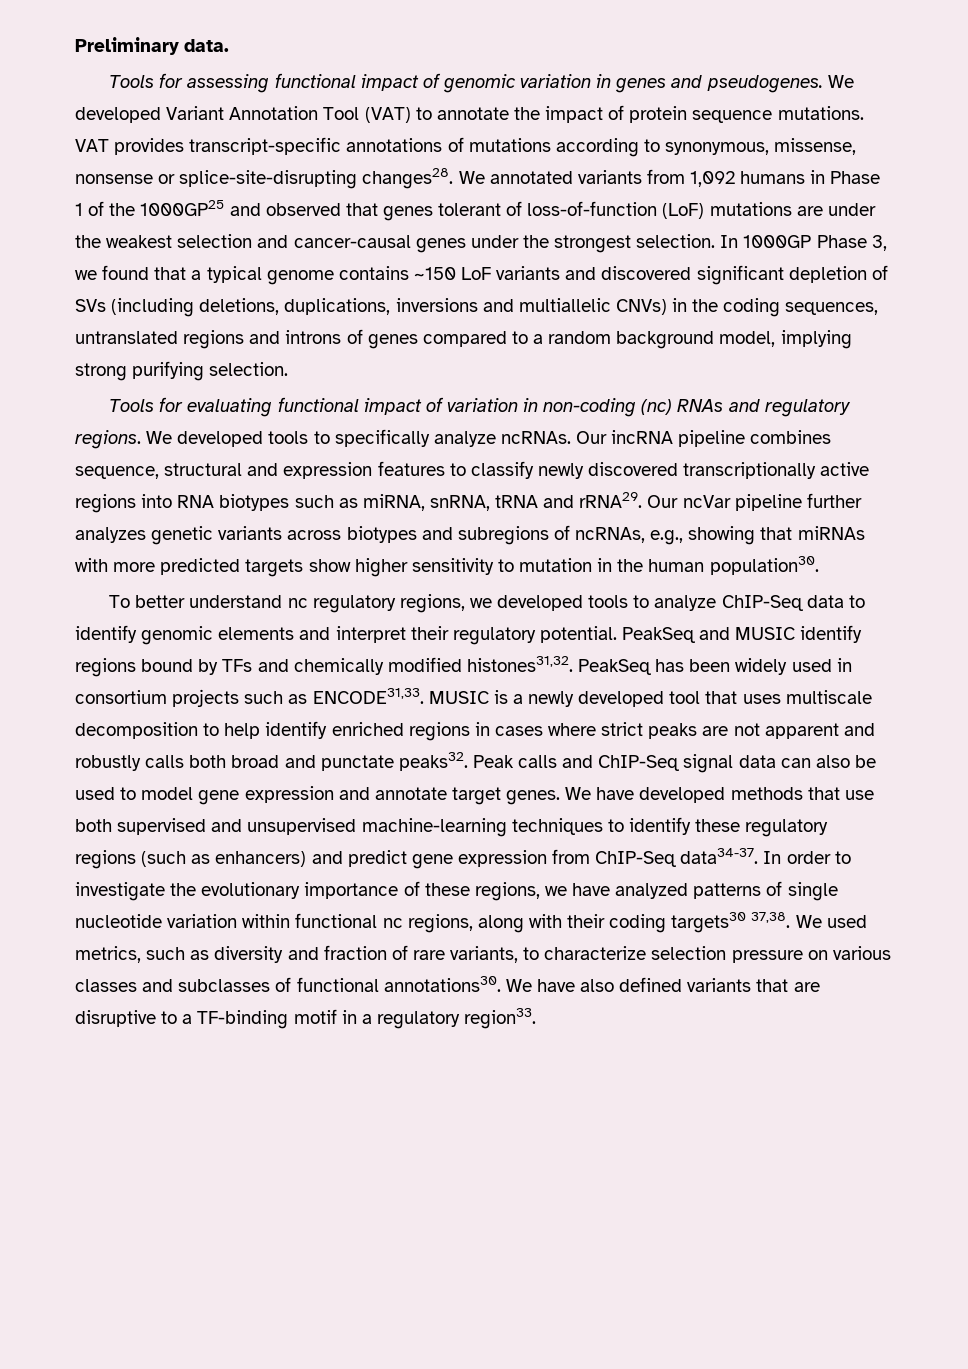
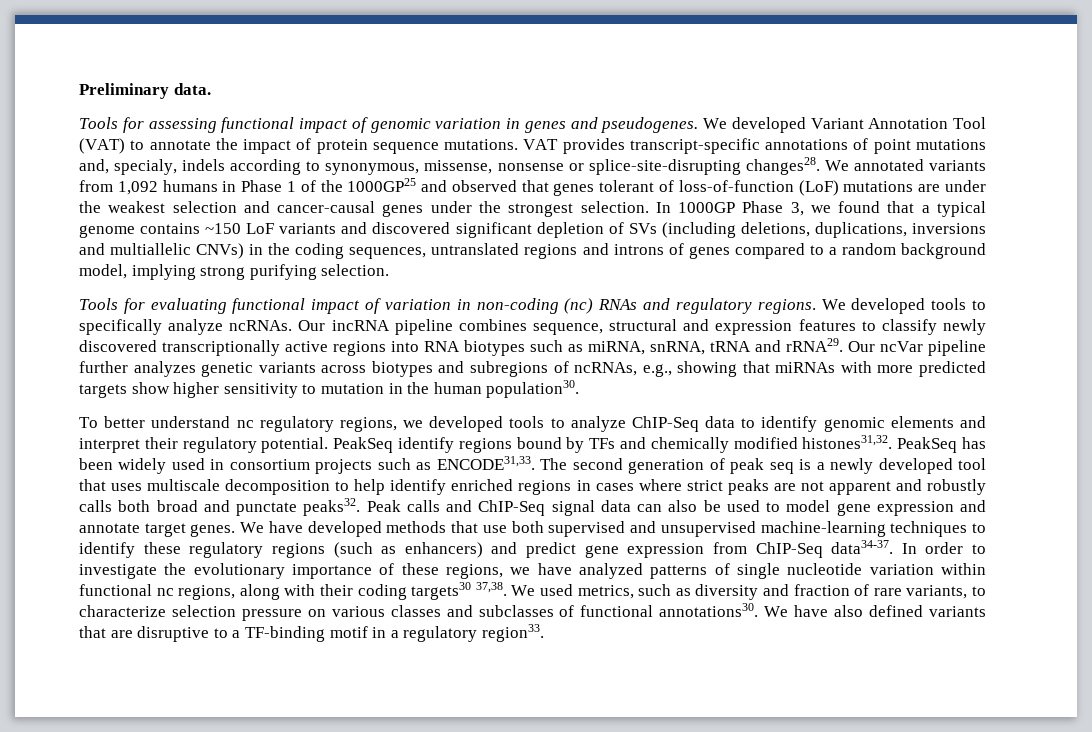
- VAT provides transcript-specific annotations of mutations according to synonymous, missense, nonsense or splice-site-disrupting changes28.
+ VAT provides transcript-specific annotations of point mutations and, specialy, indels according to synonymous, missense, nonsense or splice-site-disrupting changes28.
- PeakSeq and MUSIC identify regions bound by TFs and chemically modified histones31,32.
+ PeakSeq identify regions bound by TFs and chemically modified histones31,32.
- MUSIC is a newly developed tool that uses multiscale decomposition to help identify enriched regions in cases where strict peaks are not apparent and robustly calls both broad and punctate peaks32.
+ The second generation of peak seq is a newly developed tool that uses multiscale decomposition to help identify enriched regions in cases where strict peaks are not apparent and robustly calls both broad and punctate peaks32.

